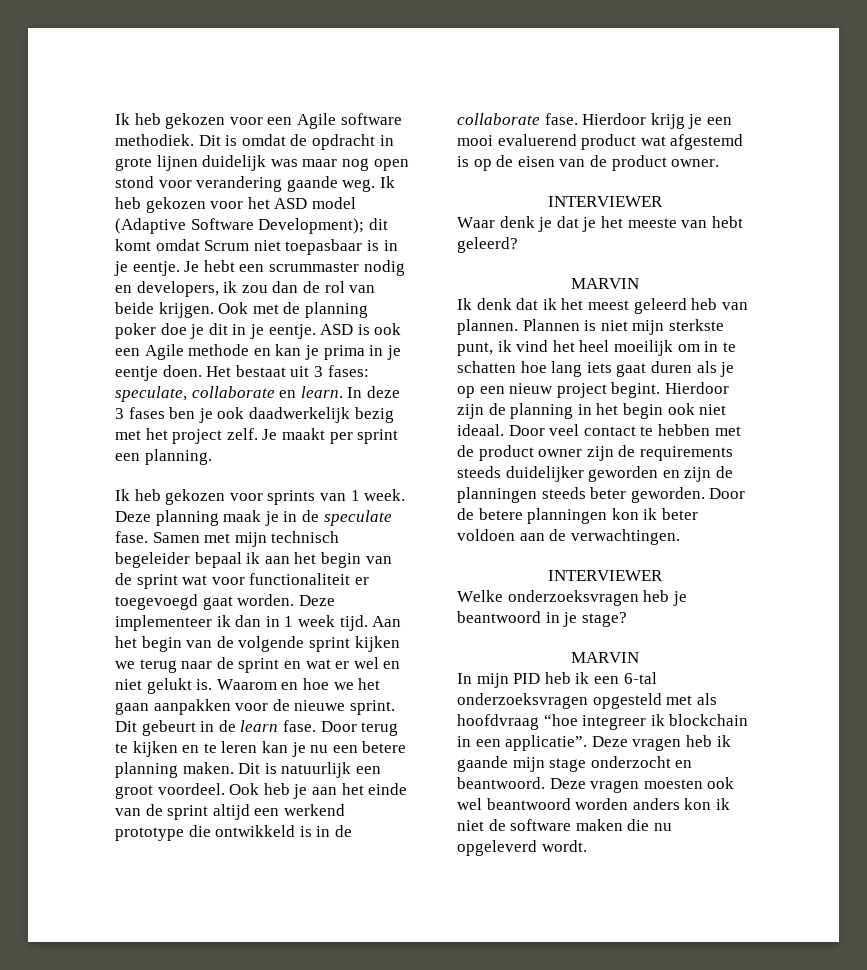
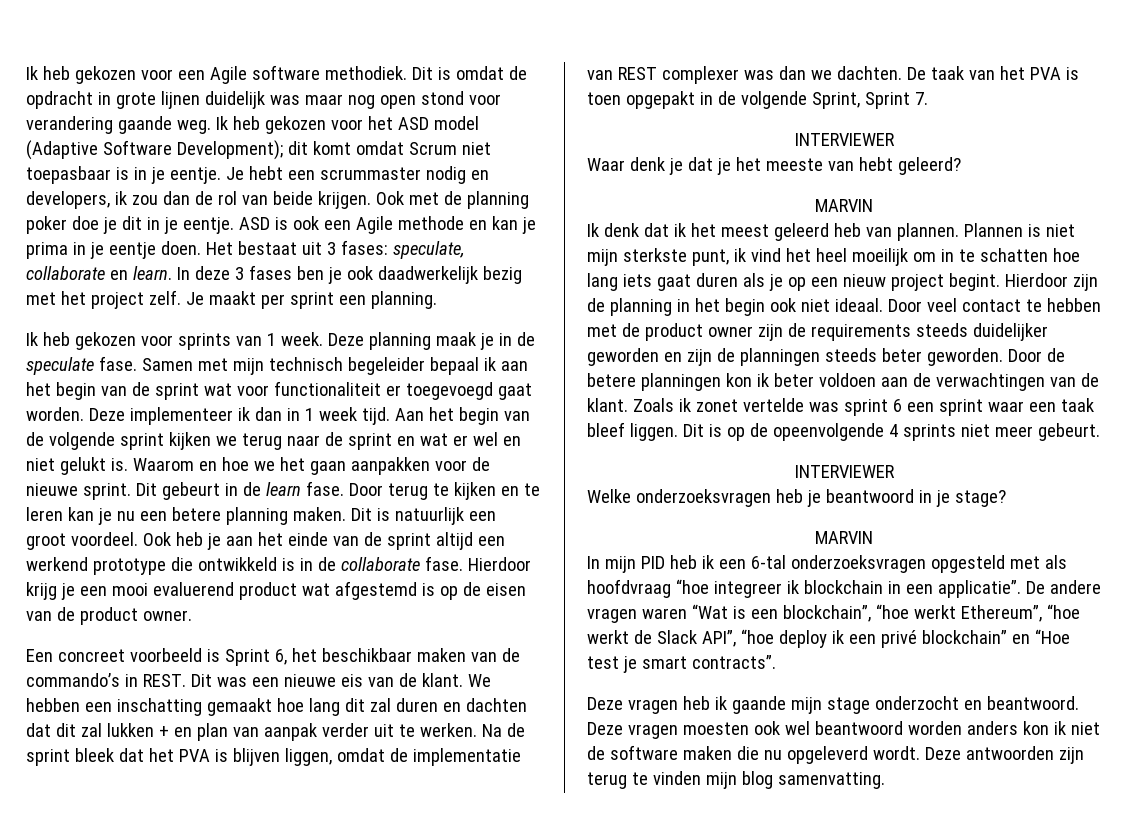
+ Een concreet voorbeeld is Sprint 6, het beschikbaar maken van de commando’s in REST. Dit was een nieuwe eis van de klant. We hebben een inschatting gemaakt hoe lang dit zal duren en dachten dat dit zal lukken + en plan van aanpak verder uit te werken. Na de sprint bleek dat het PVA is blijven liggen, omdat de implementatie van REST complexer was dan we dachten. De taak van het PVA is toen opgepakt in de volgende Sprint, Sprint 7.
- Door de betere planningen kon ik beter voldoen aan de verwachtingen.
+ Door de betere planningen kon ik beter voldoen aan de verwachtingen van de klant. Zoals ik zonet vertelde was sprint 6 een sprint waar een taak bleef liggen. Dit is op de opeenvolgende 4 sprints niet meer gebeurt.
- In mijn PID heb ik een 6-tal onderzoeksvragen opgesteld met als hoofdvraag “hoe integreer ik blockchain in een applicatie”. Deze vragen heb ik gaande mijn stage onderzocht en beantwoord.
+ In mijn PID heb ik een 6-tal onderzoeksvragen opgesteld met als hoofdvraag “hoe integreer ik blockchain in een applicatie”. De andere vragen waren “Wat is een blockchain”, “hoe werkt Ethereum”, “hoe werkt de Slack API”, “hoe deploy ik een privé blockchain” en “Hoe test je smart contracts”.
+ Deze vragen heb ik gaande mijn stage onderzocht en beantwoord.
+ Deze antwoorden zijn terug te vinden mijn blog samenvatting.

